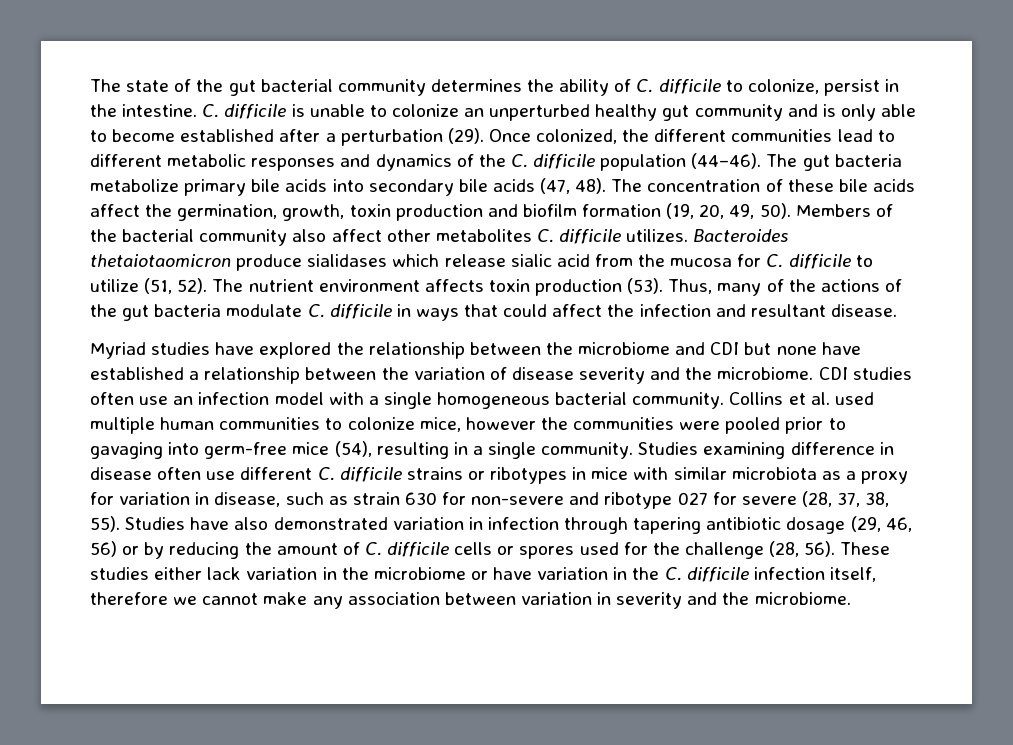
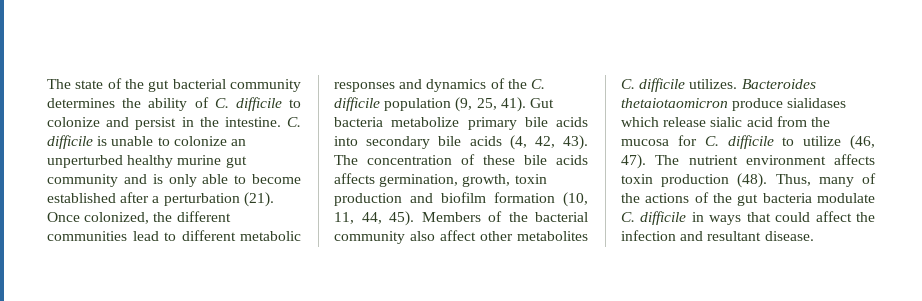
- The state of the gut bacterial community determines the ability of C. difficile to colonize, persist in the intestine.
+ The state of the gut bacterial community determines the ability of C. difficile to colonize and persist in the intestine.
- C. difficile is unable to colonize an unperturbed healthy gut community and is only able to become established after a perturbation (29).
+ C. difficile is unable to colonize an unperturbed healthy murine gut community and is only able to become established after a perturbation (21).
- Once colonized, the different communities lead to different metabolic responses and dynamics of the C. difficile population (44–46). The gut bacteria metabolize primary bile acids into secondary bile acids (47, 48).
+ Once colonized, the different communities lead to different metabolic responses and dynamics of the C. difficile population (9, 25, 41). Gut bacteria metabolize primary bile acids into secondary bile acids (4, 42, 43).
- The concentration of these bile acids affect the germination, growth, toxin production and biofilm formation (19, 20, 49, 50).
+ The concentration of these bile acids affects germination, growth, toxin production and biofilm formation (10, 11, 44, 45).
- Bacteroides thetaiotaomicron produce sialidases which release sialic acid from the mucosa for C. difficile to utilize (51, 52).
+ Bacteroides thetaiotaomicron produce sialidases which release sialic acid from the mucosa for C. difficile to utilize (46, 47).
- The nutrient environment affects toxin production (53).
+ The nutrient environment affects toxin production (48).
- Myriad studies have explored the relationship between the microbiome and CDI but none have established a relationship between the variation of disease severity and the microbiome. CDI studies often use an infection model with a single homogeneous bacterial community. Collins et al. used multiple human communities to colonize mice, however the communities were pooled prior to gavaging into germ-free mice (54), resulting in a single community. Studies examining difference in disease often use different C. difficile strains or ribotypes in mice with similar microbiota as a proxy for variation in disease, such as strain 630 for non-severe and ribotype 027 for severe (28, 37, 38, 55). Studies have also demonstrated variation in infection through tapering antibiotic dosage (29, 46, 56) or by reducing the amount of C. difficile cells or spores used for the challenge (28, 56). These studies either lack variation in the microbiome or have variation in the C. difficile infection itself, therefore we cannot make any association between variation in severity and the microbiome.

